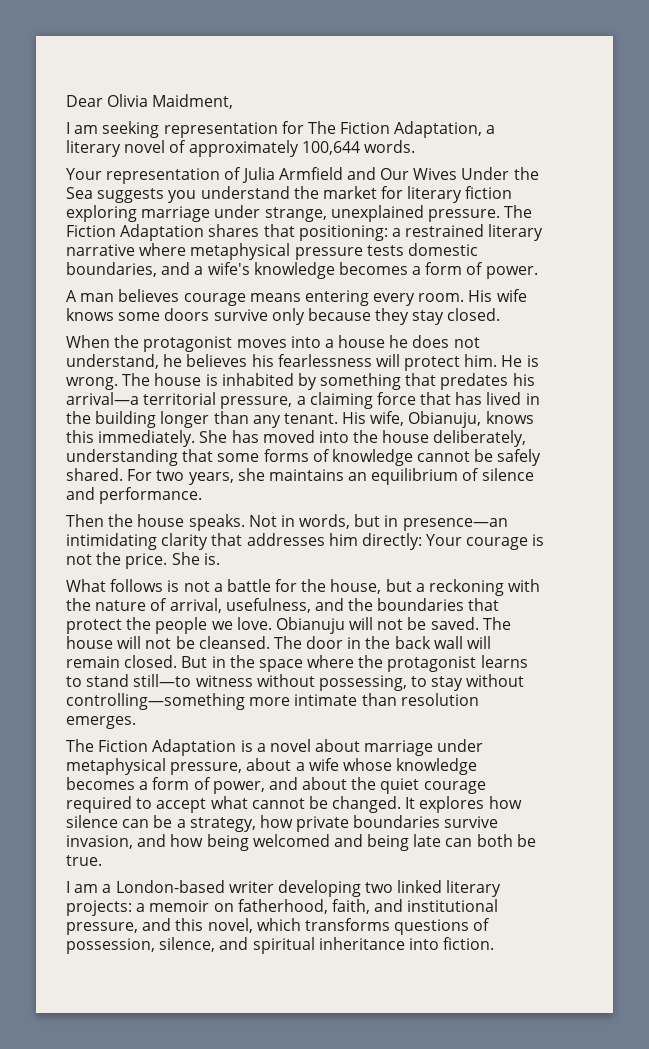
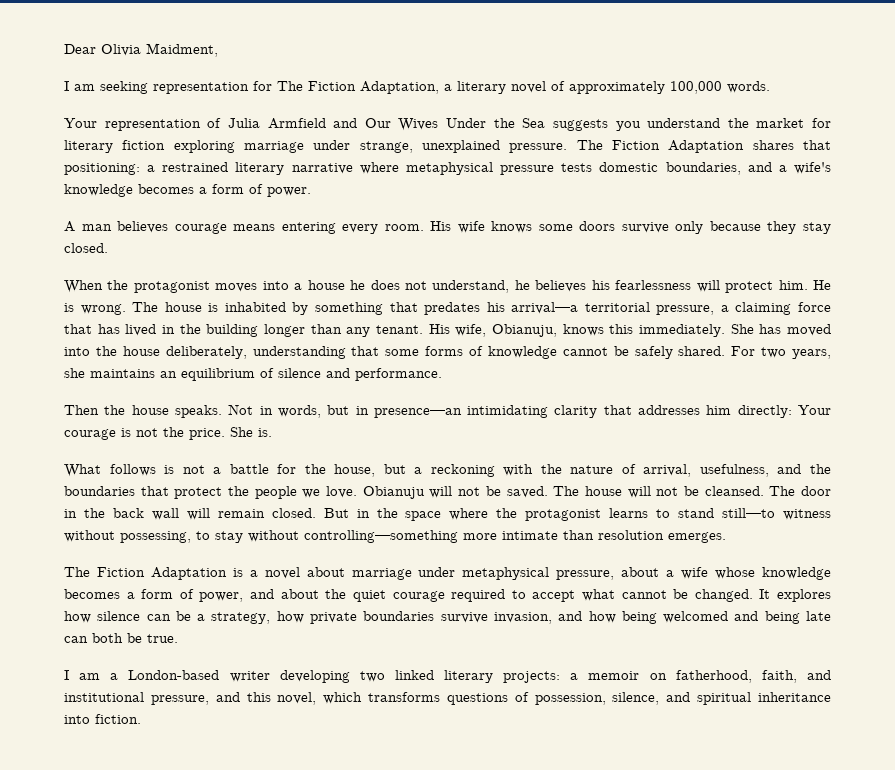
- I am seeking representation for The Fiction Adaptation, a literary novel of approximately 100,644 words.
+ I am seeking representation for The Fiction Adaptation, a literary novel of approximately 100,000 words.

